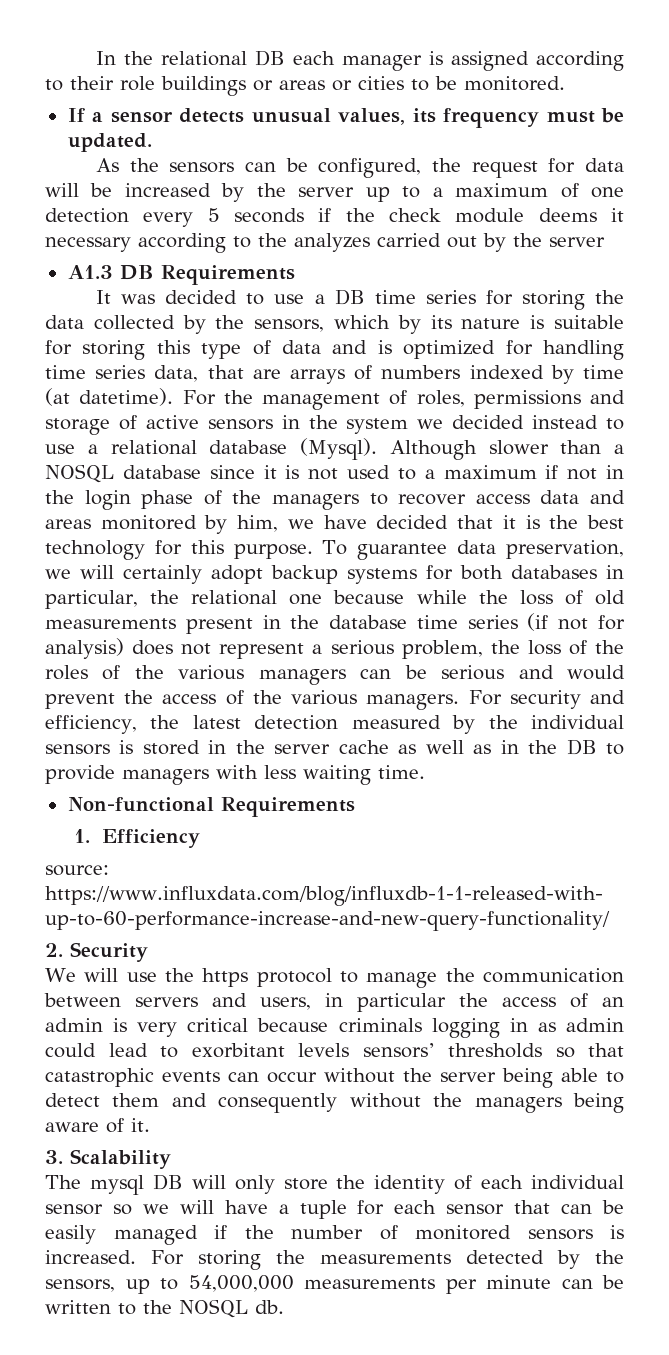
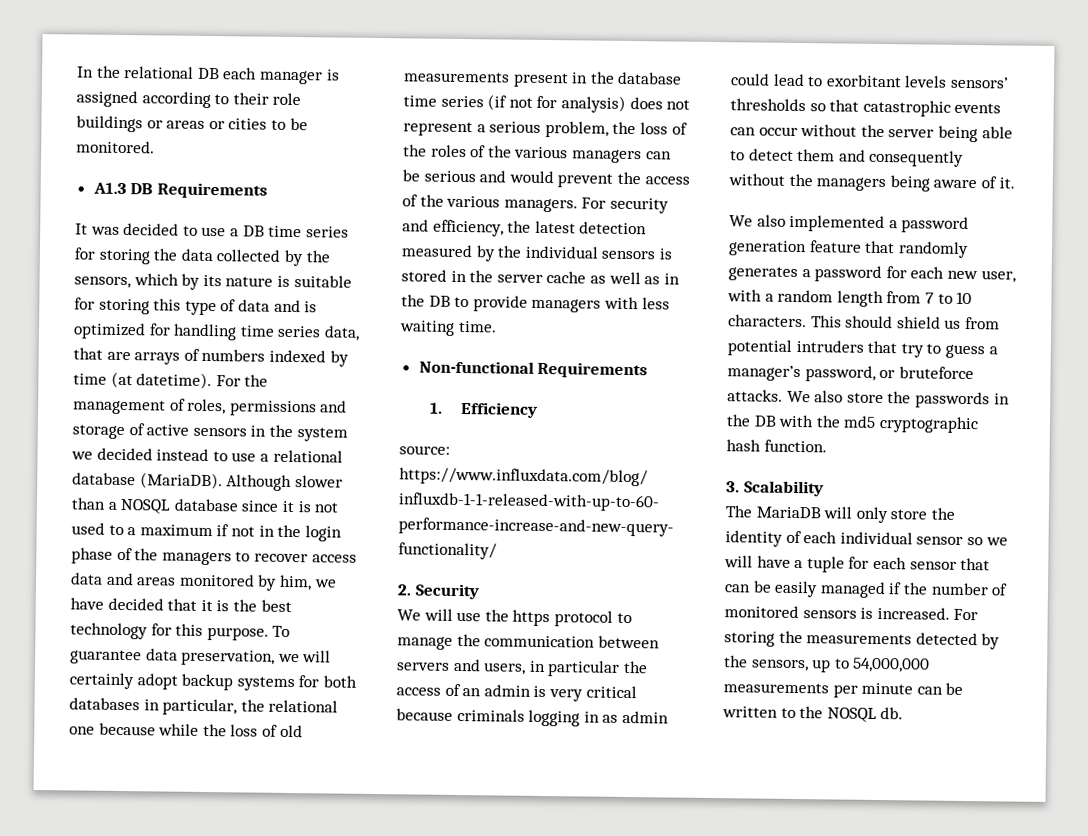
- If a sensor detects unusual values, its frequency must be updated.
- As the sensors can be configured, the request for data will be increased by the server up to a maximum of one detection every 5 seconds if the check module deems it necessary according to the analyzes carried out by the server
- For the management of roles, permissions and storage of active sensors in the system we decided instead to use a relational database (Mysql).
+ For the management of roles, permissions and storage of active sensors in the system we decided instead to use a relational database (MariaDB).
+ We also implemented a password generation feature that randomly generates a password for each new user, with a random length from 7 to 10 characters. This should shield us from potential intruders that try to guess a manager’s password, or bruteforce attacks. We also store the passwords in the DB with the md5 cryptographic hash function.
- The mysql DB will only store the identity of each individual sensor so we will have a tuple for each sensor that can be easily managed if the number of monitored sensors is increased.
+ The MariaDB will only store the identity of each individual sensor so we will have a tuple for each sensor that can be easily managed if the number of monitored sensors is increased.

